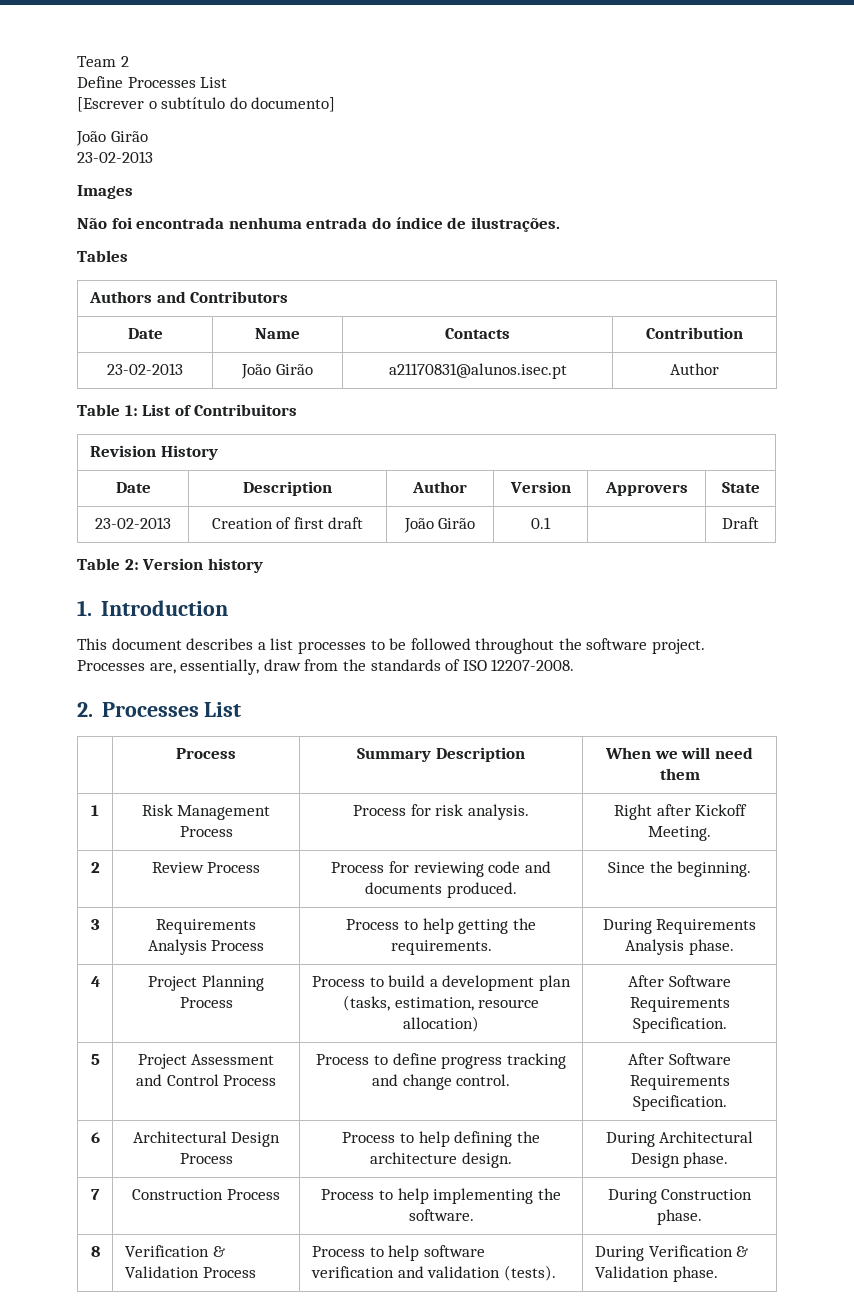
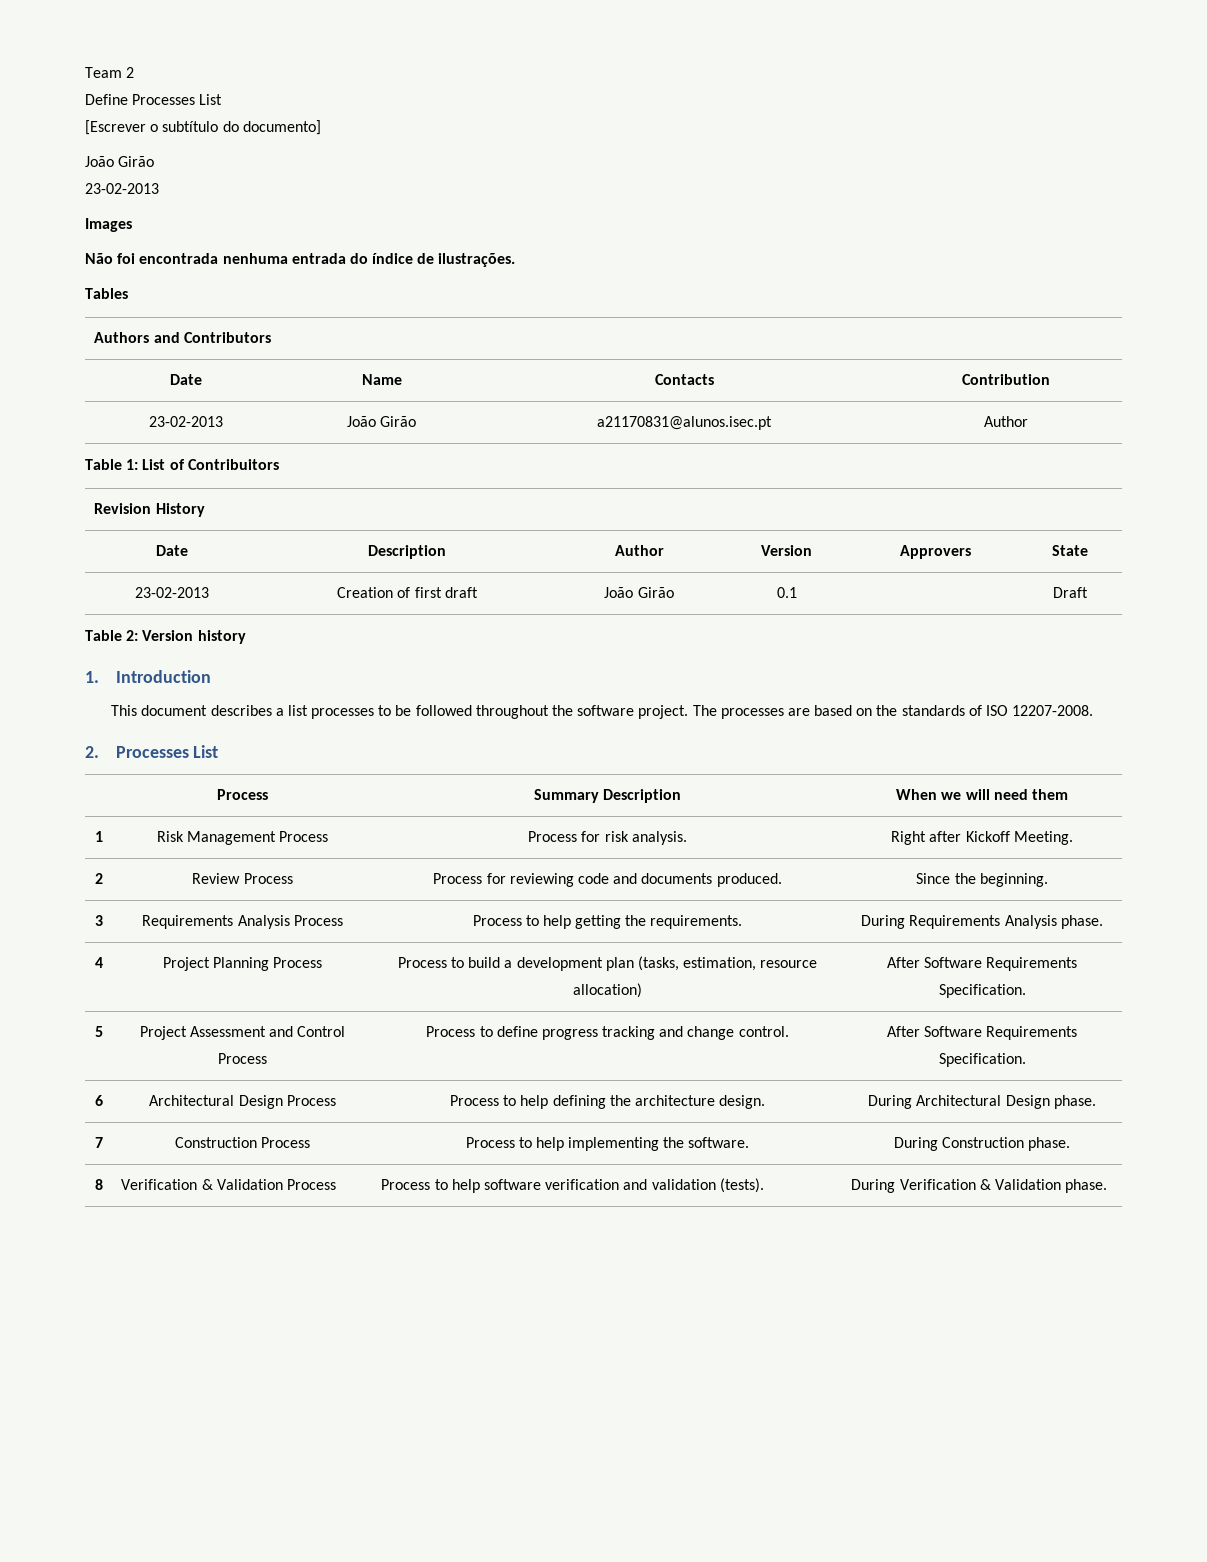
- Processes are, essentially, draw from the standards of ISO 12207-2008.
+ The processes are based on the standards of ISO 12207-2008.

